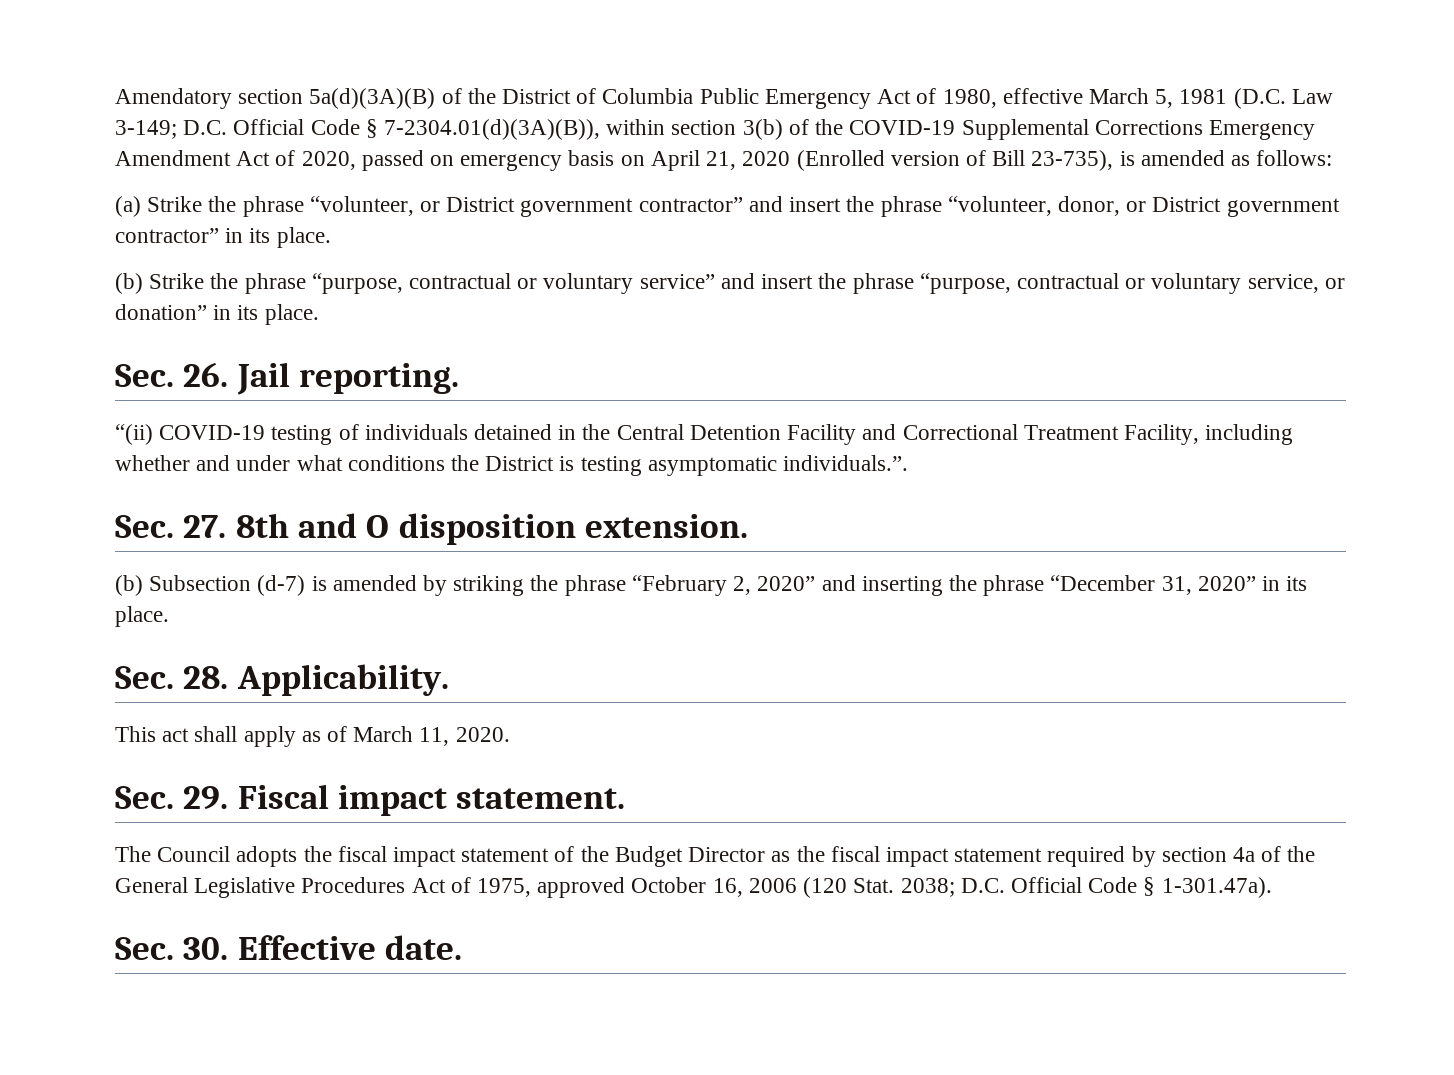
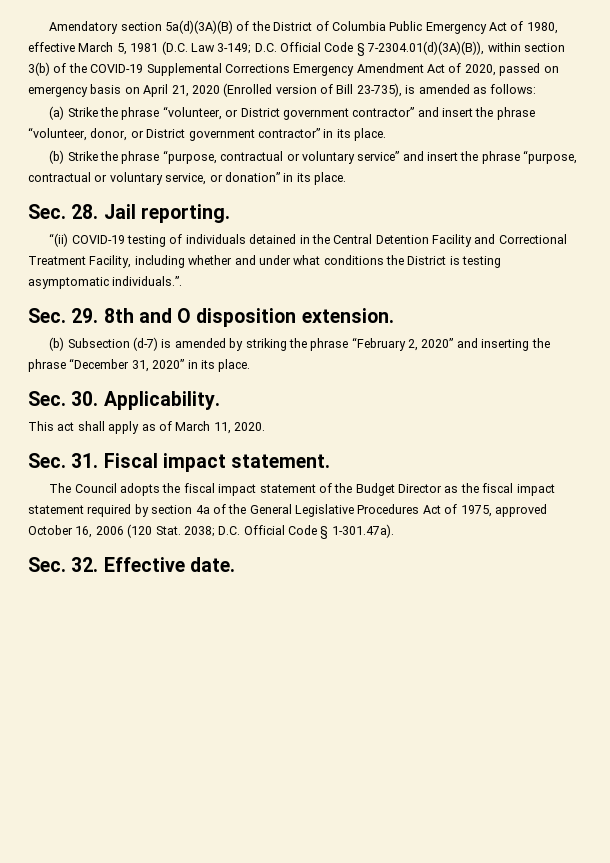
- Sec. 26. Jail reporting.
+ Sec. 28. Jail reporting.
- Sec. 27. 8th and O disposition extension.
+ Sec. 29. 8th and O disposition extension.
- Sec. 28. Applicability.
+ Sec. 30. Applicability.
- Sec. 29. Fiscal impact statement.
+ Sec. 31. Fiscal impact statement.
- Sec. 30. Effective date.
+ Sec. 32. Effective date.

